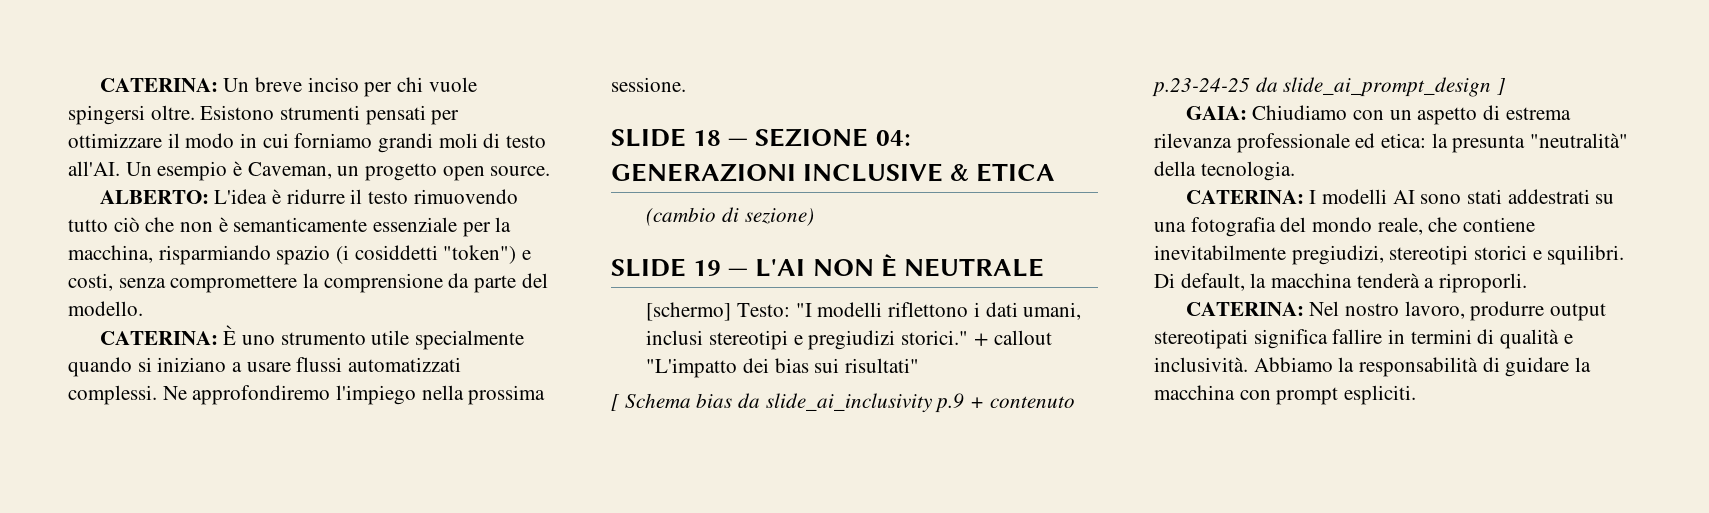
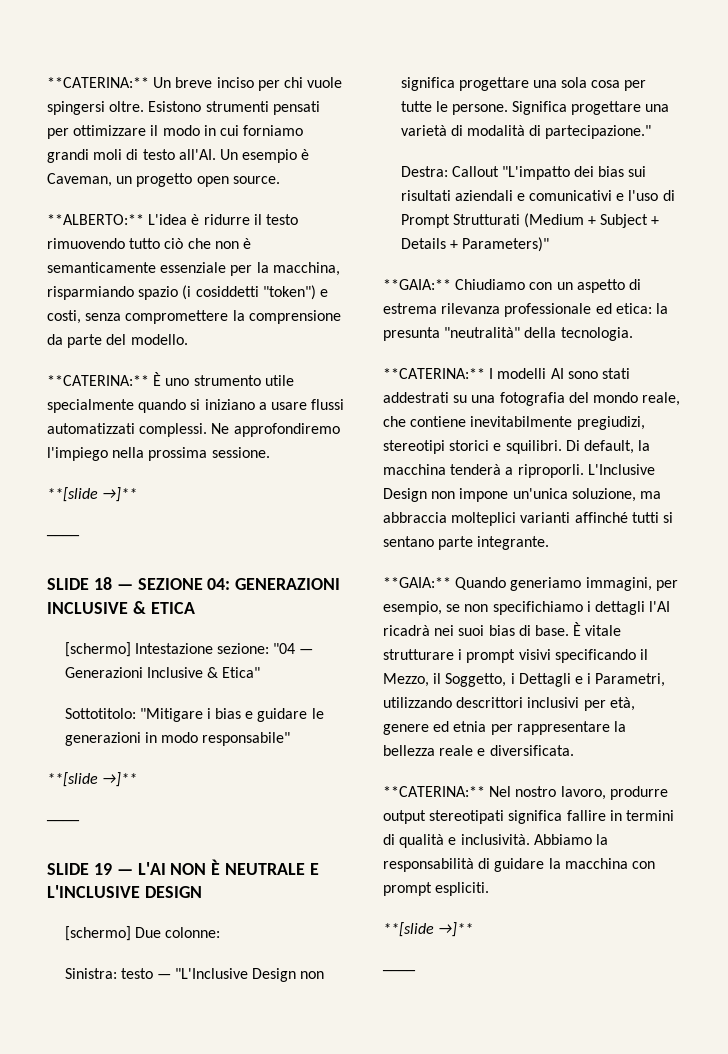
- CATERINA: Un breve inciso per chi vuole spingersi oltre.
+ **CATERINA:** Un breve inciso per chi vuole spingersi oltre.
- ALBERTO: L'idea è ridurre il testo rimuovendo tutto ciò che non è semanticamente essenziale per la macchina, risparmiando spazio (i cosiddetti "token") e costi, senza compromettere la comprensione da parte del modello.
+ **ALBERTO:** L'idea è ridurre il testo rimuovendo tutto ciò che non è semanticamente essenziale per la macchina, risparmiando spazio (i cosiddetti "token") e costi, senza compromettere la comprensione da parte del modello.
- CATERINA: È uno strumento utile specialmente quando si iniziano a usare flussi automatizzati complessi.
+ **CATERINA:** È uno strumento utile specialmente quando si iniziano a usare flussi automatizzati complessi.
  Ne approfondiremo l'impiego nella prossima sessione.
+ **[slide →]**
+ ────
- (cambio di sezione)
+ [schermo] Intestazione sezione: "04 — Generazioni Inclusive & Etica"
+ Sottotitolo: "Mitigare i bias e guidare le generazioni in modo responsabile"
+ **[slide →]**
+ ────
- SLIDE 19 — L'AI NON È NEUTRALE
- [schermo] Testo: "I modelli riflettono i dati umani, inclusi stereotipi e pregiudizi storici." + callout "L'impatto dei bias sui risultati"
- [ Schema bias da slide_ai_inclusivity p.9 + contenuto p.23-24-25 da slide_ai_prompt_design ]
- GAIA: Chiudiamo con un aspetto di estrema rilevanza professionale ed etica: la presunta "neutralità" della tecnologia.
+ SLIDE 19 — L'AI NON È NEUTRALE E L'INCLUSIVE DESIGN
+ [schermo] Due colonne:
+ Sinistra: testo — "L'Inclusive Design non significa progettare una sola cosa per tutte le persone. Significa progettare una varietà di modalità di partecipazione."
+ Destra: Callout "L'impatto dei bias sui risultati aziendali e comunicativi e l'uso di Prompt Strutturati (Medium + Subject + Details + Parameters)"
+ **GAIA:** Chiudiamo con un aspetto di estrema rilevanza professionale ed etica: la presunta "neutralità" della tecnologia.
- CATERINA: I modelli AI sono stati addestrati su una fotografia del mondo reale, che contiene inevitabilmente pregiudizi, stereotipi storici e squilibri.
+ **CATERINA:** I modelli AI sono stati addestrati su una fotografia del mondo reale, che contiene inevitabilmente pregiudizi, stereotipi storici e squilibri.
- Di default, la macchina tenderà a riproporli.
- CATERINA: Nel nostro lavoro, produrre output stereotipati significa fallire in termini di qualità e inclusività.
+ Di default, la macchina tenderà a riproporli. L'Inclusive Design non impone un'unica soluzione, ma abbraccia molteplici varianti affinché tutti si sentano parte integrante.
+ **GAIA:** Quando generiamo immagini, per esempio, se non specifichiamo i dettagli l'AI ricadrà nei suoi bias di base. È vitale strutturare i prompt visivi specificando il Mezzo, il Soggetto, i Dettagli e i Parametri, utilizzando descrittori inclusivi per età, genere ed etnia per rappresentare la bellezza reale e diversificata.
+ **CATERINA:** Nel nostro lavoro, produrre output stereotipati significa fallire in termini di qualità e inclusività.
  Abbiamo la responsabilità di guidare la macchina con prompt espliciti.
+ **[slide →]**
+ ────

